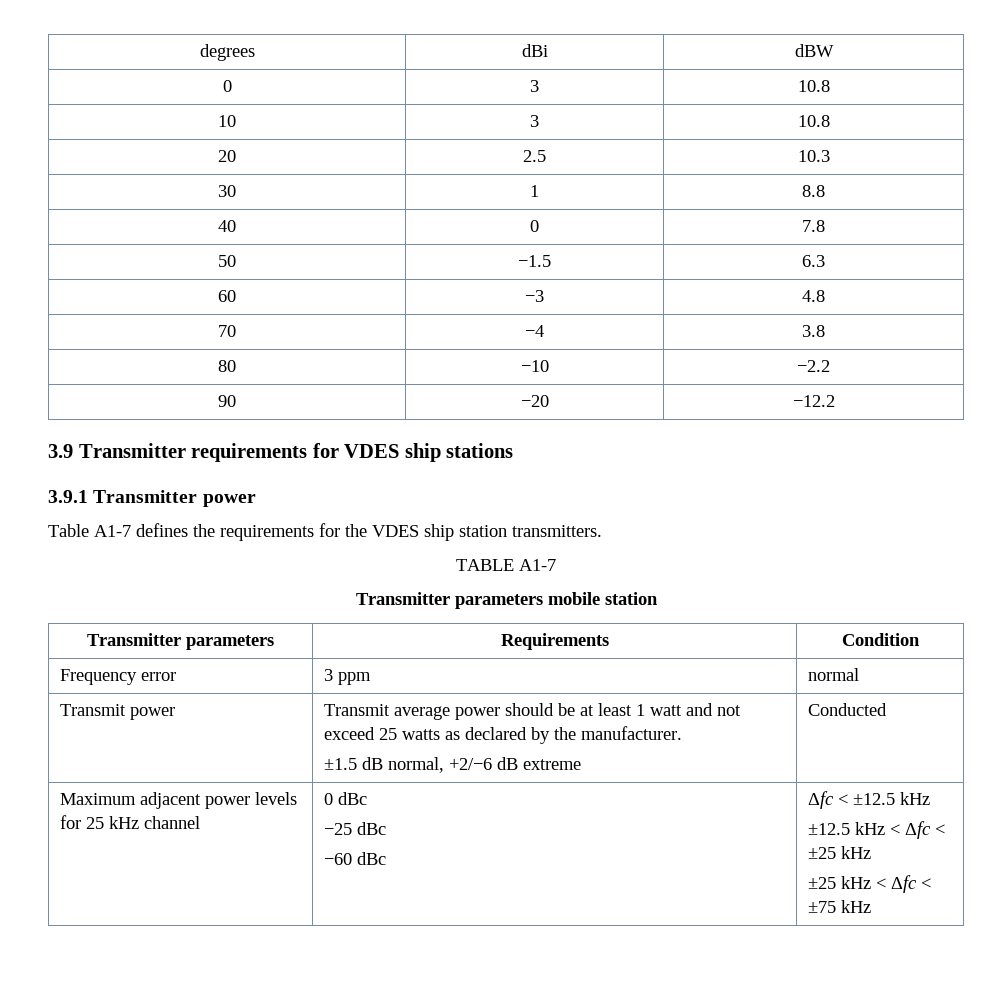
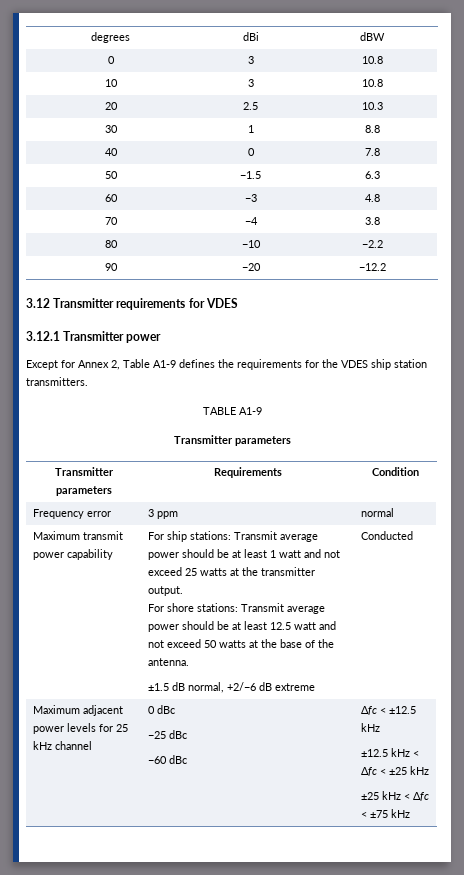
- 3.9 Transmitter requirements for VDES ship stations
- 3.9.1 Transmitter power
+ 3.12 Transmitter requirements for VDES
+ 3.12.1 Transmitter power
- Table A1-7 defines the requirements for the VDES ship station transmitters.
+ Except for Annex 2, Table A1-9 defines the requirements for the VDES ship station transmitters.
- TABLE A1-7
- Transmitter parameters mobile station
+ TABLE A1-9
+ Transmitter parameters
- Transmit power | Transmit average power should be at least 1 watt and not exceed 25 watts as declared by the manufacturer.
+ Maximum transmit power capability | For ship stations: Transmit average power should be at least 1 watt and not exceed 25 watts at the transmitter output.
+ For shore stations: Transmit average power should be at least 12.5 watt and not exceed 50 watts at the base of the antenna.

